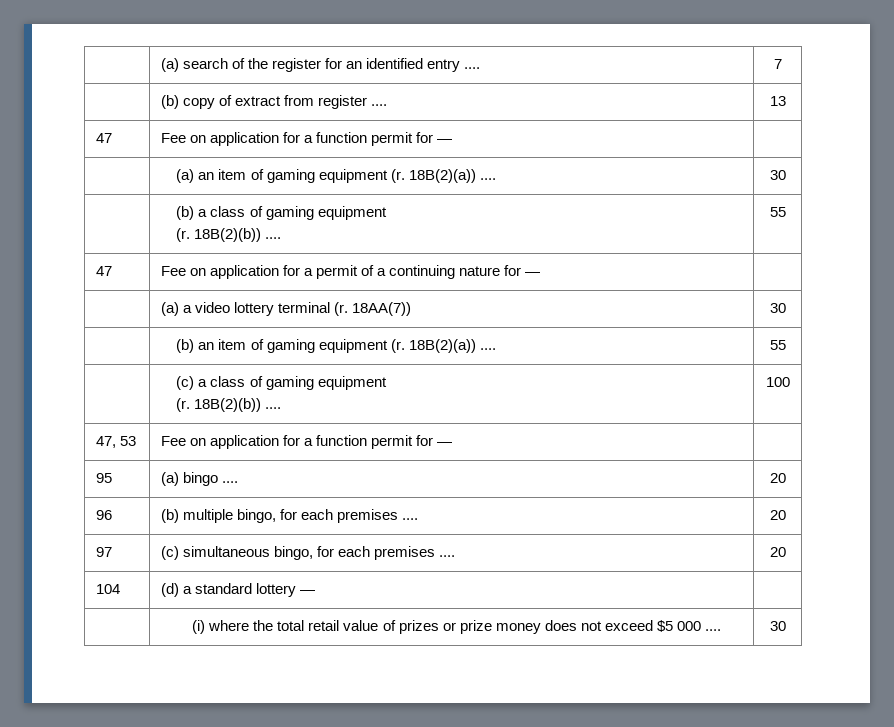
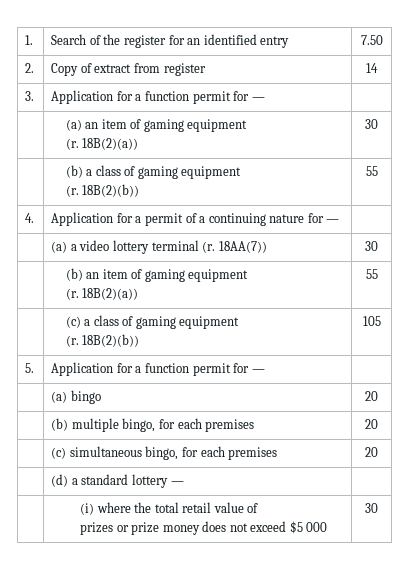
- | (a) search of the register for an identified entry .... | 7
- | (b) copy of extract from register .... | 13
- 47 | Fee on application for a function permit for — |
+ 1. | Search of the register for an identified entry | 7.50
+ 2. | Copy of extract from register | 14
+ 3. | Application for a function permit for — |
- | (a) an item of gaming equipment (r. 18B(2)(a)) .... | 30
+ | (a) an item of gaming equipment
+ (r. 18B(2)(a)) | 30
  | (b) a class of gaming equipment
- (r. 18B(2)(b)) .... | 55
- 47 | Fee on application for a permit of a continuing nature for — |
+ (r. 18B(2)(b)) | 55
+ 4. | Application for a permit of a continuing nature for — |
- | (b) an item of gaming equipment (r. 18B(2)(a)) .... | 55
+ | (b) an item of gaming equipment
+ (r. 18B(2)(a)) | 55
  | (c) a class of gaming equipment
- (r. 18B(2)(b)) .... | 100
- 47, 53 | Fee on application for a function permit for — |
- 95 | (a) bingo .... | 20
- 96 | (b) multiple bingo, for each premises .... | 20
- 97 | (c) simultaneous bingo, for each premises .... | 20
- 104 | (d) a standard lottery — |
+ (r. 18B(2)(b)) | 105
+ 5. | Application for a function permit for — |
+ | (a) bingo | 20
+ | (b) multiple bingo, for each premises | 20
+ | (c) simultaneous bingo, for each premises | 20
+ | (d) a standard lottery — |
- | (i) where the total retail value of prizes or prize money does not exceed $5 000 .... | 30
+ | (i) where the total retail value of
+ prizes or prize money does not exceed $5 000 | 30

